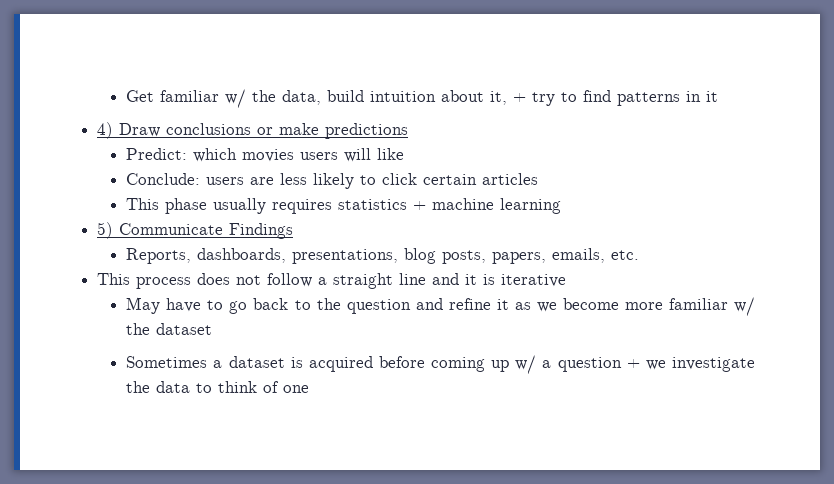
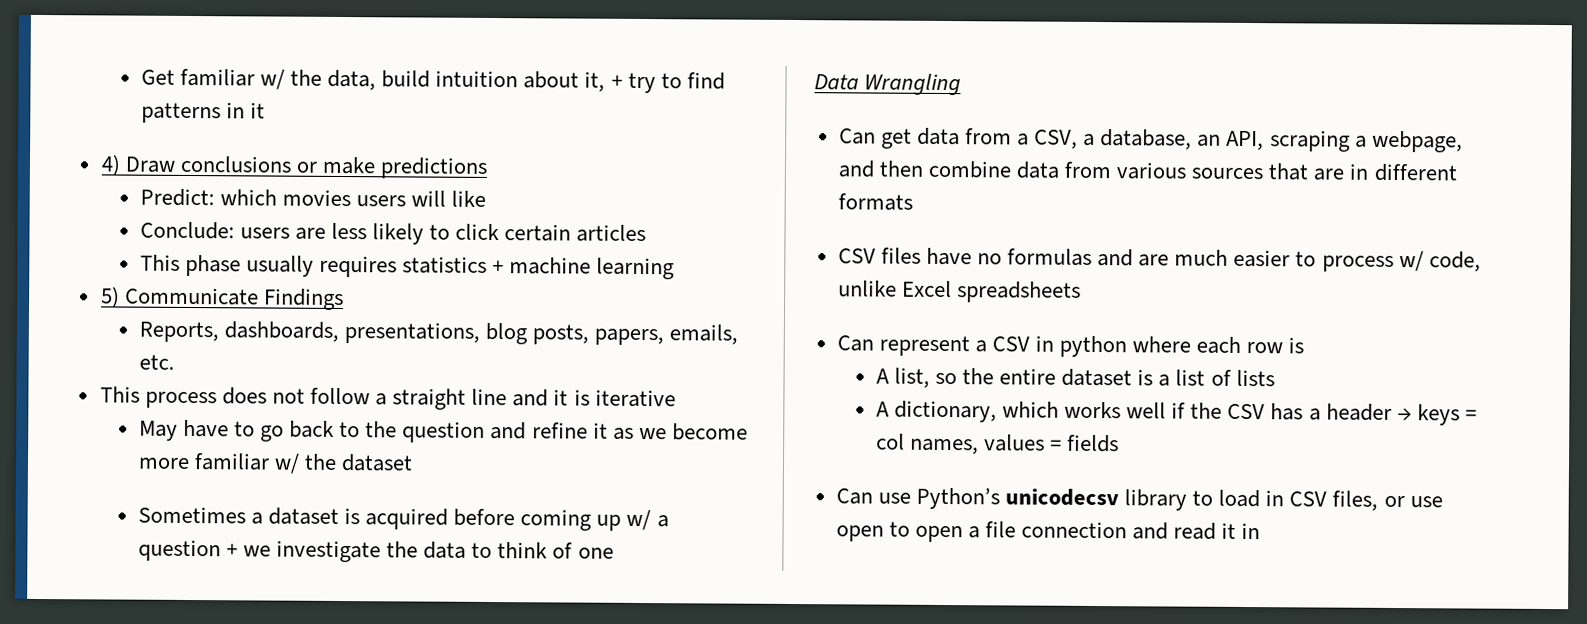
+ Data Wrangling
+ Can get data from a CSV, a database, an API, scraping a webpage, and then combine data from various sources that are in different formats
+ CSV files have no formulas and are much easier to process w/ code, unlike Excel spreadsheets
+ Can represent a CSV in python where each row is
+ A list, so the entire dataset is a list of lists
+ A dictionary, which works well if the CSV has a header → keys = col names, values = fields
+ Can use Python’s unicodecsv library to load in CSV files, or use open to open a file connection and read it in

